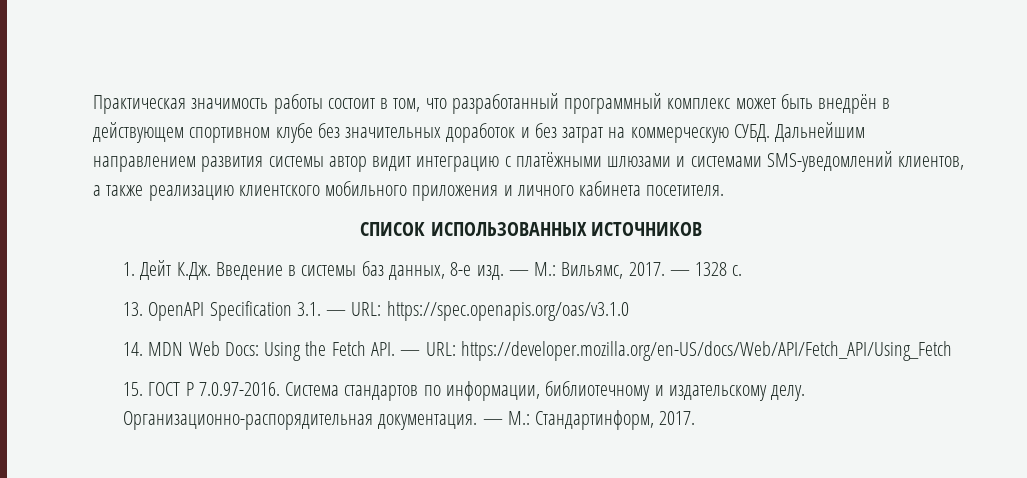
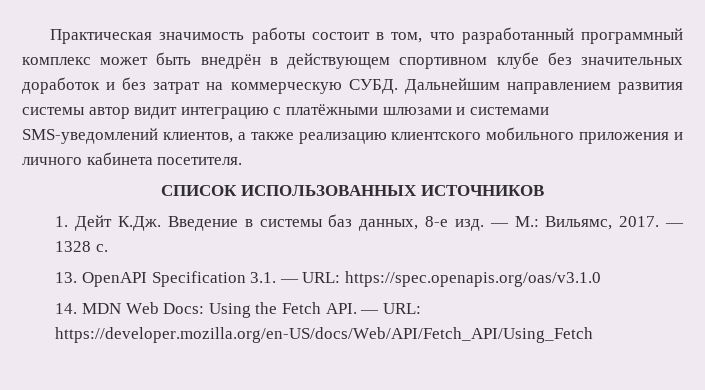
- 15. ГОСТ Р 7.0.97-2016. Система стандартов по информации, библиотечному и издательскому делу. Организационно-распорядительная документация. — М.: Стандартинформ, 2017.

